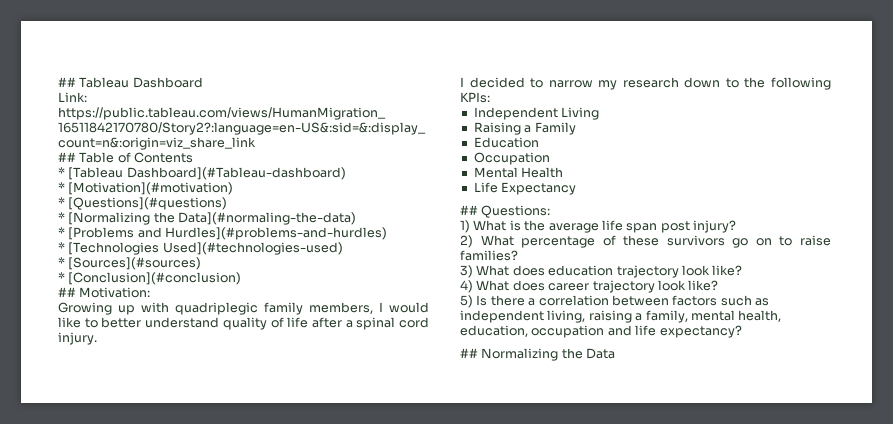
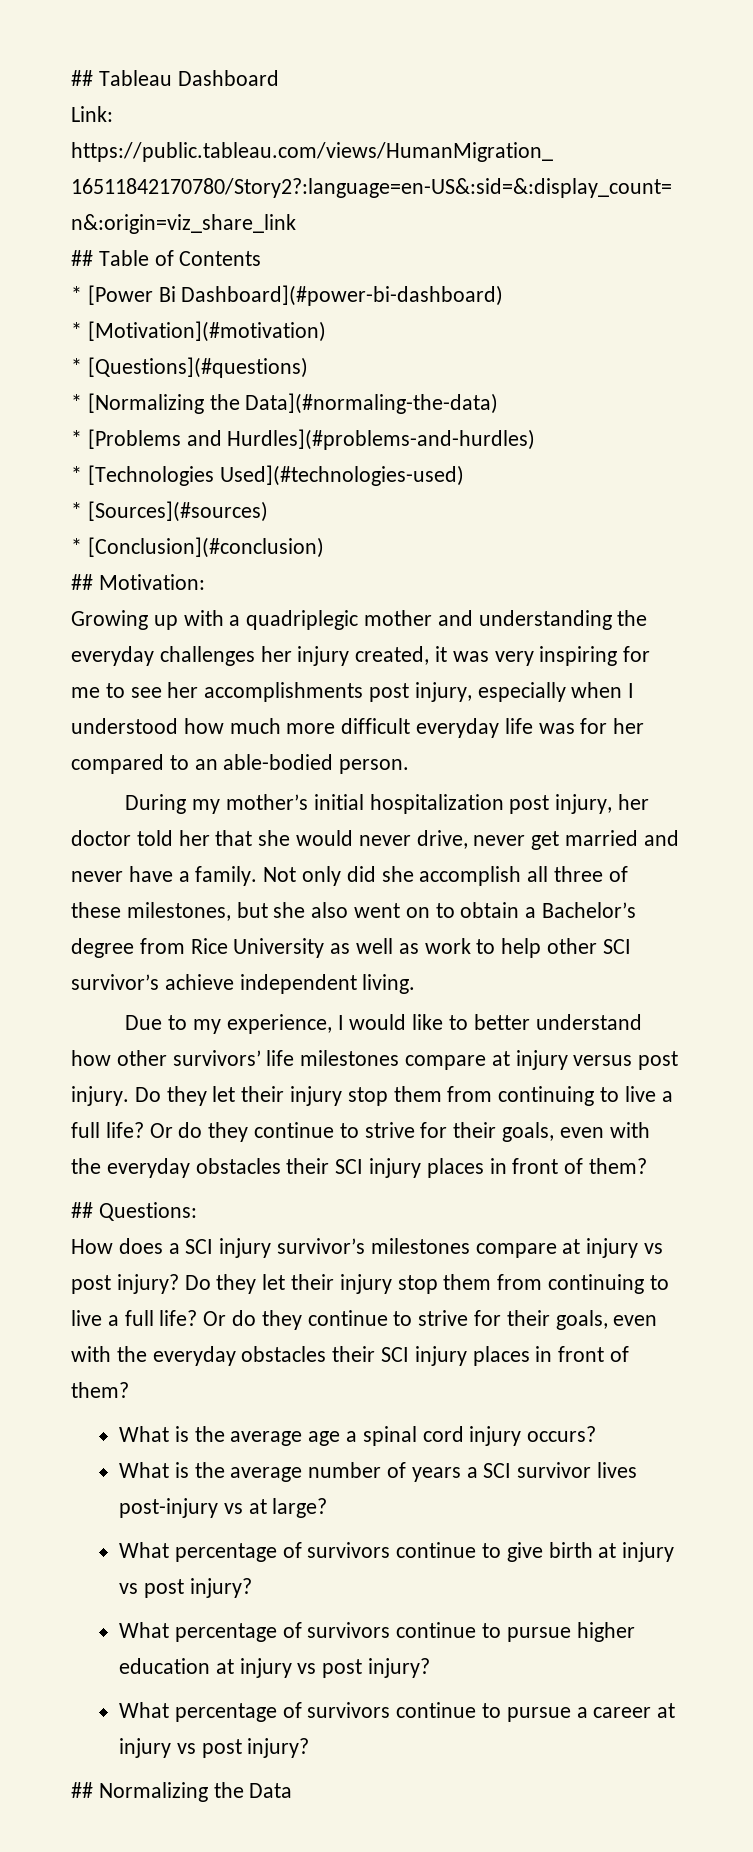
- * [Tableau Dashboard](#Tableau-dashboard)
+ * [Power Bi Dashboard](#power-bi-dashboard)
- Growing up with quadriplegic family members, I would like to better understand quality of life after a spinal cord injury.
- I decided to narrow my research down to the following KPIs:
- Independent Living
- Raising a Family
- Education
- Occupation
- Mental Health
- Life Expectancy
+ Growing up with a quadriplegic mother and understanding the everyday challenges her injury created, it was very inspiring for me to see her accomplishments post injury, especially when I understood how much more difficult everyday life was for her compared to an able-bodied person.
+ During my mother’s initial hospitalization post injury, her doctor told her that she would never drive, never get married and never have a family. Not only did she accomplish all three of these milestones, but she also went on to obtain a Bachelor’s degree from Rice University as well as work to help other SCI survivor’s achieve independent living.
+ Due to my experience, I would like to better understand how other survivors’ life milestones compare at injury versus post injury. Do they let their injury stop them from continuing to live a full life? Or do they continue to strive for their goals, even with the everyday obstacles their SCI injury places in front of them?
  ## Questions:
- 1) What is the average life span post injury?
- 2) What percentage of these survivors go on to raise families?
- 3) What does education trajectory look like?
- 4) What does career trajectory look like?
- 5) Is there a correlation between factors such as independent living, raising a family, mental health, education, occupation and life expectancy?
+ How does a SCI injury survivor’s milestones compare at injury vs post injury? Do they let their injury stop them from continuing to live a full life? Or do they continue to strive for their goals, even with the everyday obstacles their SCI injury places in front of them?
+ What is the average age a spinal cord injury occurs?
+ What is the average number of years a SCI survivor lives post-injury vs at large?
+ What percentage of survivors continue to give birth at injury vs post injury?
+ What percentage of survivors continue to pursue higher education at injury vs post injury?
+ What percentage of survivors continue to pursue a career at injury vs post injury?

